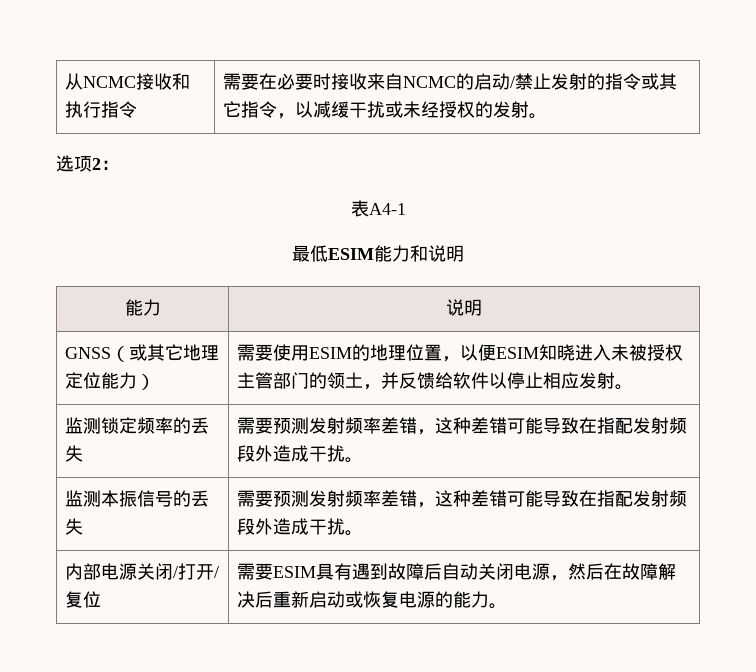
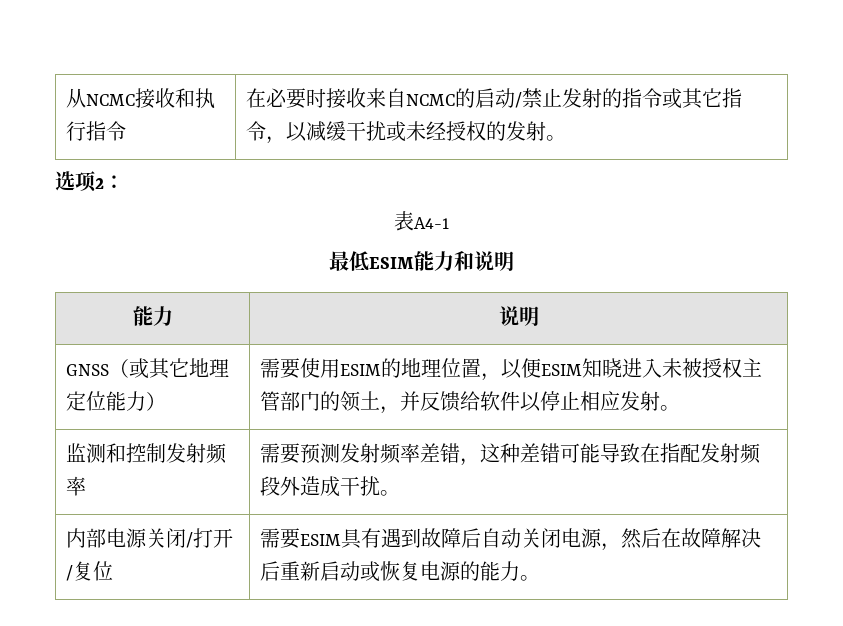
- 从NCMC接收和执行指令 | 需要在必要时接收来自NCMC的启动/禁止发射的指令或其它指令，以减缓干扰或未经授权的发射。
+ 从NCMC接收和执行指令 | 在必要时接收来自NCMC的启动/禁止发射的指令或其它指令，以减缓干扰或未经授权的发射。
- 监测锁定频率的丢失 | 需要预测发射频率差错，这种差错可能导致在指配发射频段外造成干扰。
- 监测本振信号的丢失 | 需要预测发射频率差错，这种差错可能导致在指配发射频段外造成干扰。
+ 监测和控制发射频率 | 需要预测发射频率差错，这种差错可能导致在指配发射频段外造成干扰。

